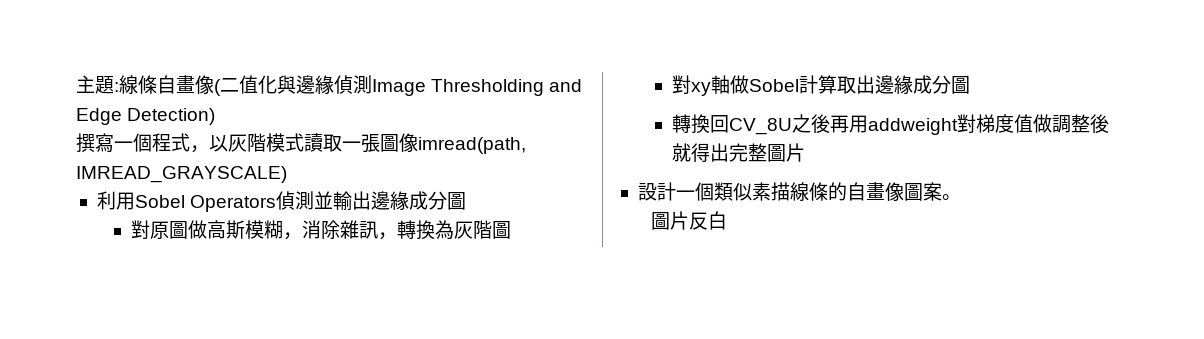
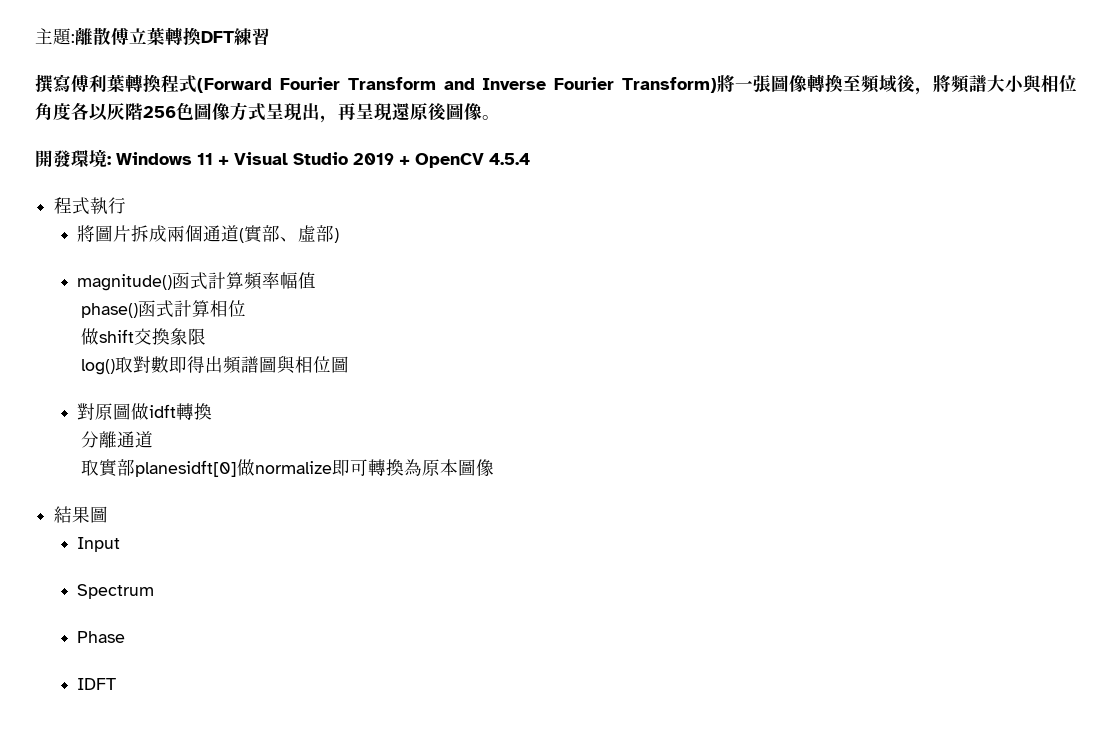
- 主題:線條自畫像(二值化與邊緣偵測Image Thresholding and Edge Detection)
- 撰寫一個程式，以灰階模式讀取一張圖像imread(path, IMREAD_GRAYSCALE)
- 利用Sobel Operators偵測並輸出邊緣成分圖
- 對原圖做高斯模糊，消除雜訊，轉換為灰階圖
- 對xy軸做Sobel計算取出邊緣成分圖
- 轉換回CV_8U之後再用addweight對梯度值做調整後就得出完整圖片
- 設計一個類似素描線條的自畫像圖案。
- 圖片反白
+ 主題:離散傅立葉轉換DFT練習
+ 撰寫傅利葉轉換程式(Forward Fourier Transform and Inverse Fourier Transform)將一張圖像轉換至頻域後，將頻譜大小與相位角度各以灰階256色圖像方式呈現出，再呈現還原後圖像。
+ 開發環境: Windows 11 + Visual Studio 2019 + OpenCV 4.5.4
+ 程式執行
+ 將圖片拆成兩個通道(實部、虛部)
+ magnitude()函式計算頻率幅值
+ phase()函式計算相位
+ 做shift交換象限
+ log()取對數即得出頻譜圖與相位圖
+ 對原圖做idft轉換
+ 分離通道
+ 取實部planesidft[0]做normalize即可轉換為原本圖像
+ 結果圖
+ Input
+ Spectrum
+ Phase
+ IDFT

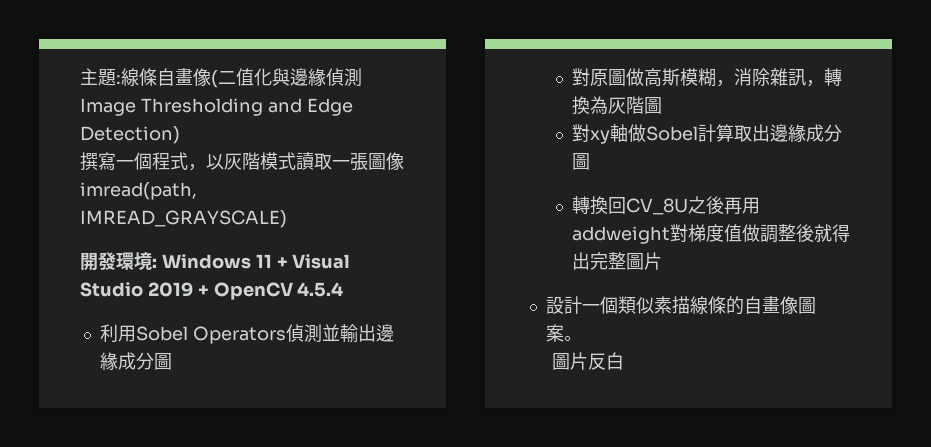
- 主題:離散傅立葉轉換DFT練習
- 撰寫傅利葉轉換程式(Forward Fourier Transform and Inverse Fourier Transform)將一張圖像轉換至頻域後，將頻譜大小與相位角度各以灰階256色圖像方式呈現出，再呈現還原後圖像。
+ 主題:線條自畫像(二值化與邊緣偵測Image Thresholding and Edge Detection)
+ 撰寫一個程式，以灰階模式讀取一張圖像imread(path, IMREAD_GRAYSCALE)
- 程式執行
- 將圖片拆成兩個通道(實部、虛部)
- magnitude()函式計算頻率幅值
- phase()函式計算相位
- 做shift交換象限
- log()取對數即得出頻譜圖與相位圖
- 對原圖做idft轉換
- 分離通道
- 取實部planesidft[0]做normalize即可轉換為原本圖像
- 結果圖
- Input
- Spectrum
- Phase
- IDFT
+ 利用Sobel Operators偵測並輸出邊緣成分圖
+ 對原圖做高斯模糊，消除雜訊，轉換為灰階圖
+ 對xy軸做Sobel計算取出邊緣成分圖
+ 轉換回CV_8U之後再用addweight對梯度值做調整後就得出完整圖片
+ 設計一個類似素描線條的自畫像圖案。
+ 圖片反白

